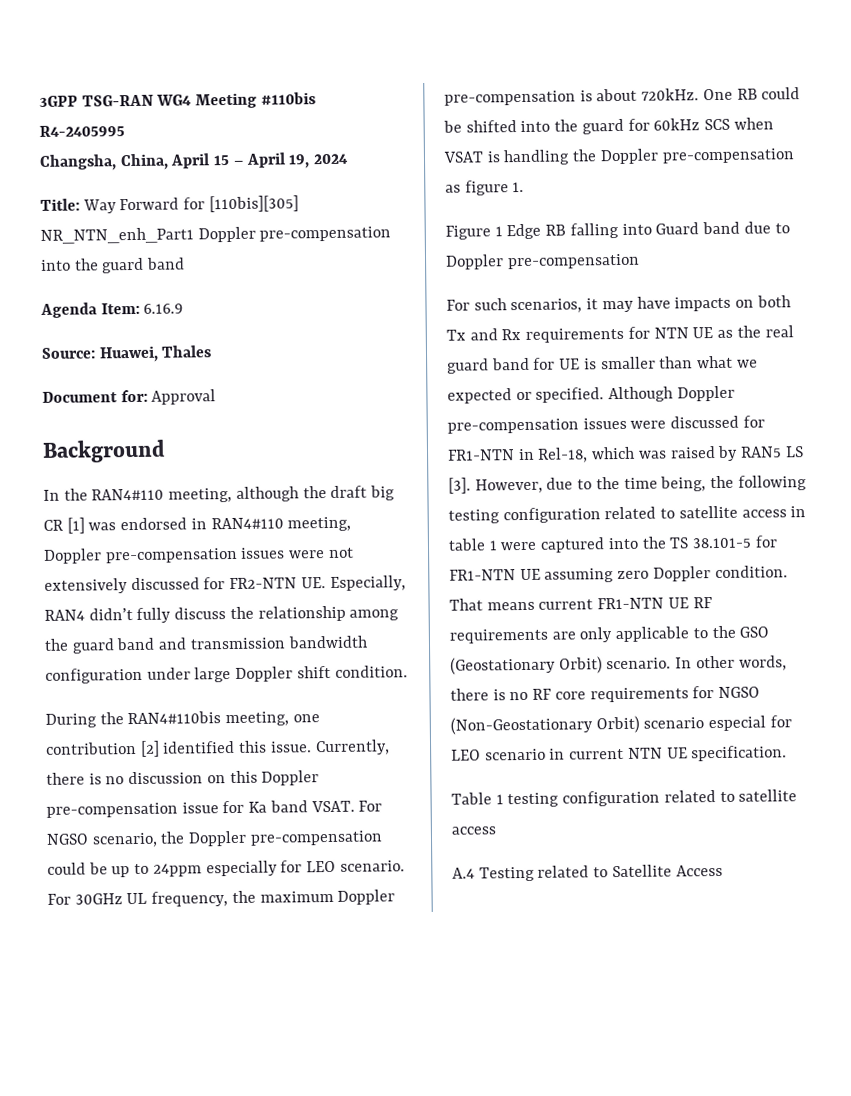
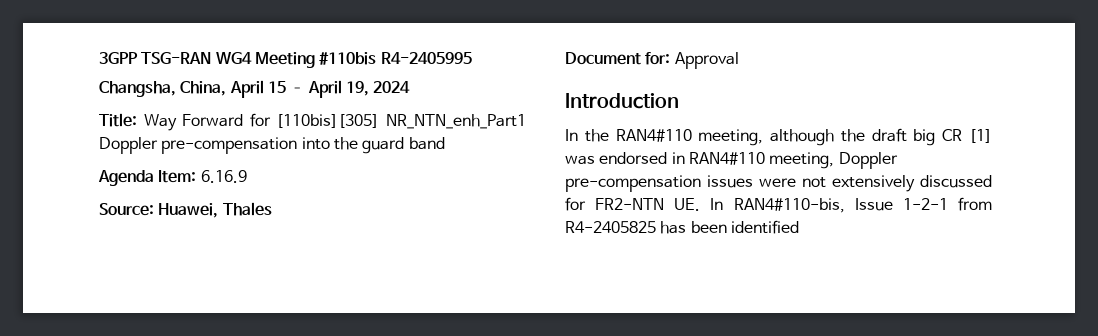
- Background
+ Introduction
- In the RAN4#110 meeting, although the draft big CR [1] was endorsed in RAN4#110 meeting, Doppler pre-compensation issues were not extensively discussed for FR2-NTN UE. Especially, RAN4 didn’t fully discuss the relationship among the guard band and transmission bandwidth configuration under large Doppler shift condition.
- During the RAN4#110bis meeting, one contribution [2] identified this issue. Currently, there is no discussion on this Doppler pre-compensation issue for Ka band VSAT. For NGSO scenario, the Doppler pre-compensation could be up to 24ppm especially for LEO scenario. For 30GHz UL frequency, the maximum Doppler pre-compensation is about 720kHz. One RB could be shifted into the guard for 60kHz SCS when VSAT is handling the Doppler pre-compensation as figure 1.
- Figure 1 Edge RB falling into Guard band due to Doppler pre-compensation
- For such scenarios, it may have impacts on both Tx and Rx requirements for NTN UE as the real guard band for UE is smaller than what we expected or specified. Although Doppler pre-compensation issues were discussed for FR1-NTN in Rel-18, which was raised by RAN5 LS [3]. However, due to the time being, the following testing configuration related to satellite access in table 1 were captured into the TS 38.101-5 for FR1-NTN UE assuming zero Doppler condition. That means current FR1-NTN UE RF requirements are only applicable to the GSO (Geostationary Orbit) scenario. In other words, there is no RF core requirements for NGSO (Non-Geostationary Orbit) scenario especial for LEO scenario in current NTN UE specification.
- Table 1 testing configuration related to satellite access
- A.4 Testing related to Satellite Access
+ In the RAN4#110 meeting, although the draft big CR [1] was endorsed in RAN4#110 meeting, Doppler pre-compensation issues were not extensively discussed for FR2-NTN UE. In RAN4#110-bis, Issue 1-2-1 from R4-2405825 has been identified

